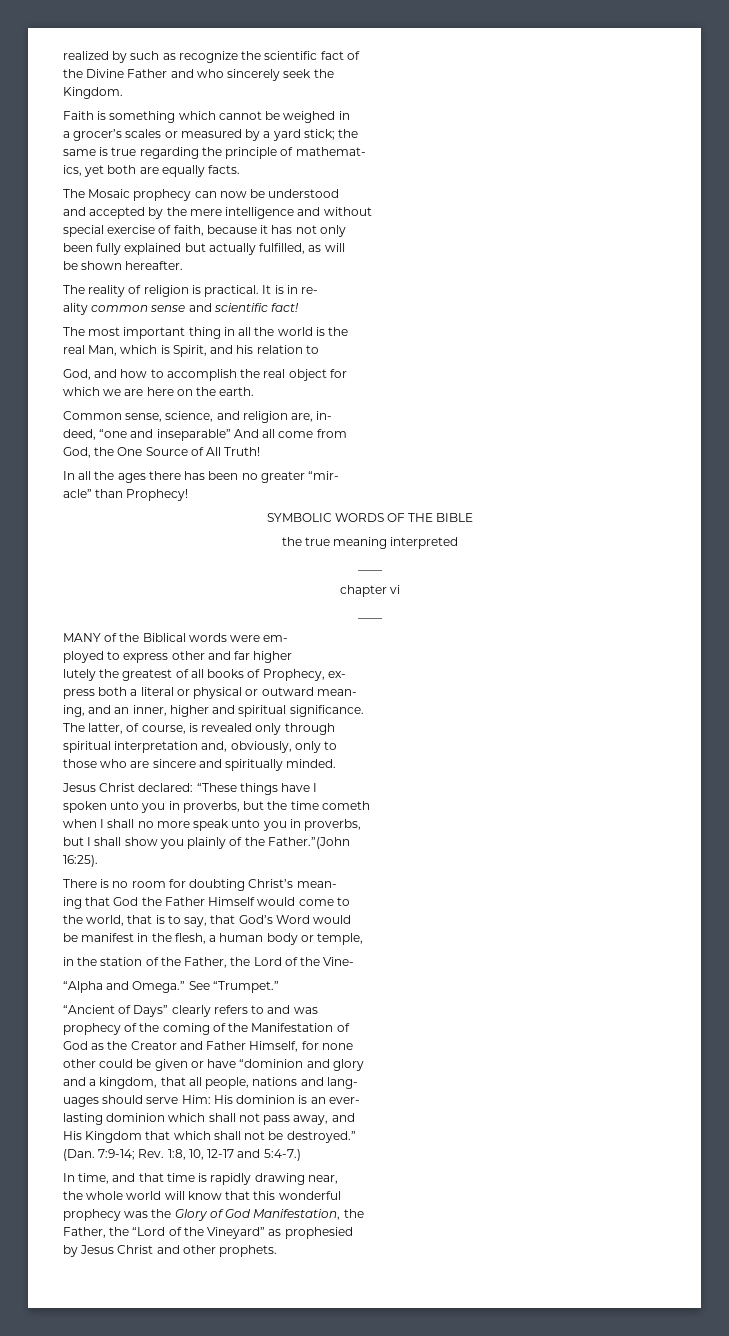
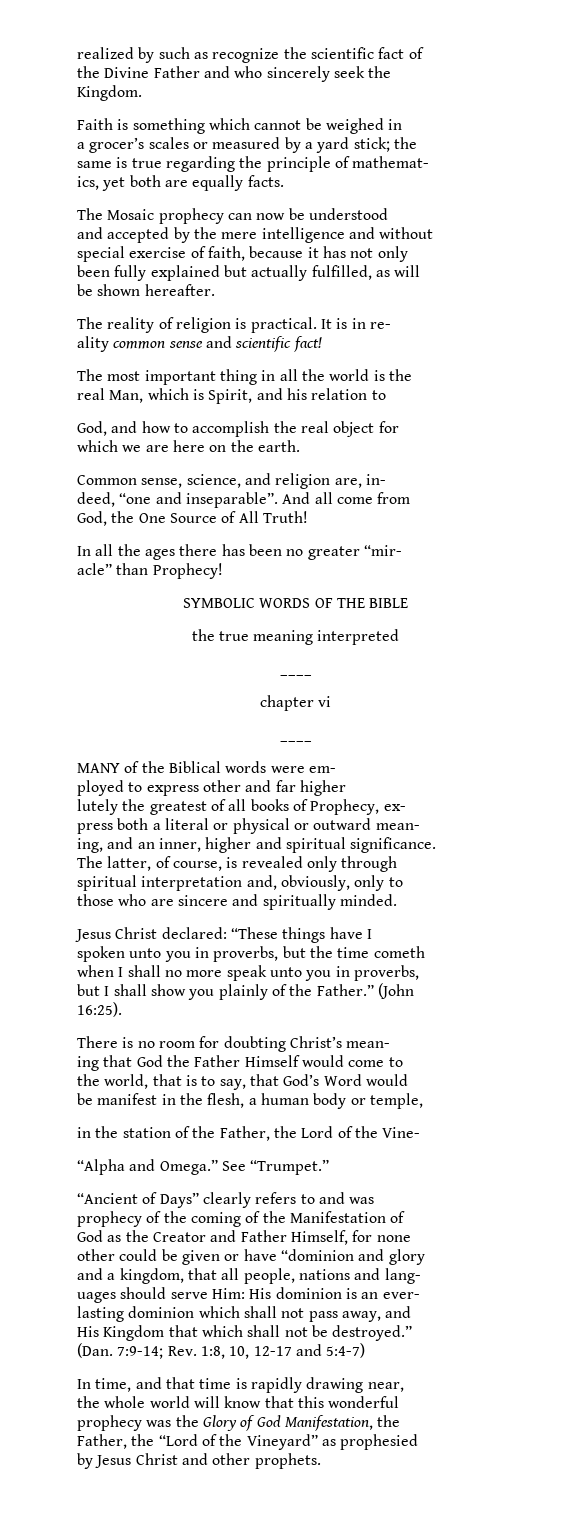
- deed, “one and inseparable” And all come from
+ deed, “one and inseparable”. And all come from
- but I shall show you plainly of the Father.”(John
+ but I shall show you plainly of the Father.” (John
- (Dan. 7:9-14; Rev. 1:8, 10, 12-17 and 5:4-7.)
+ (Dan. 7:9-14; Rev. 1:8, 10, 12-17 and 5:4-7)

